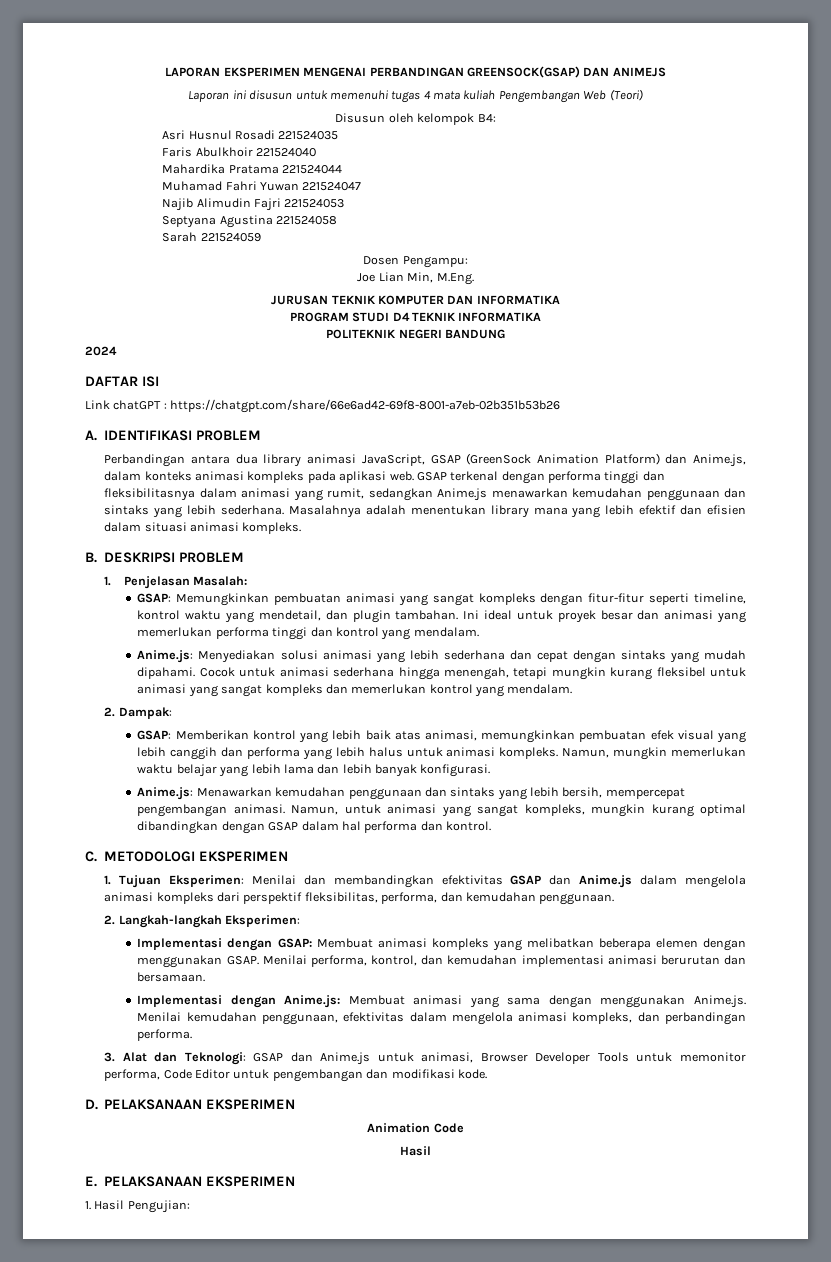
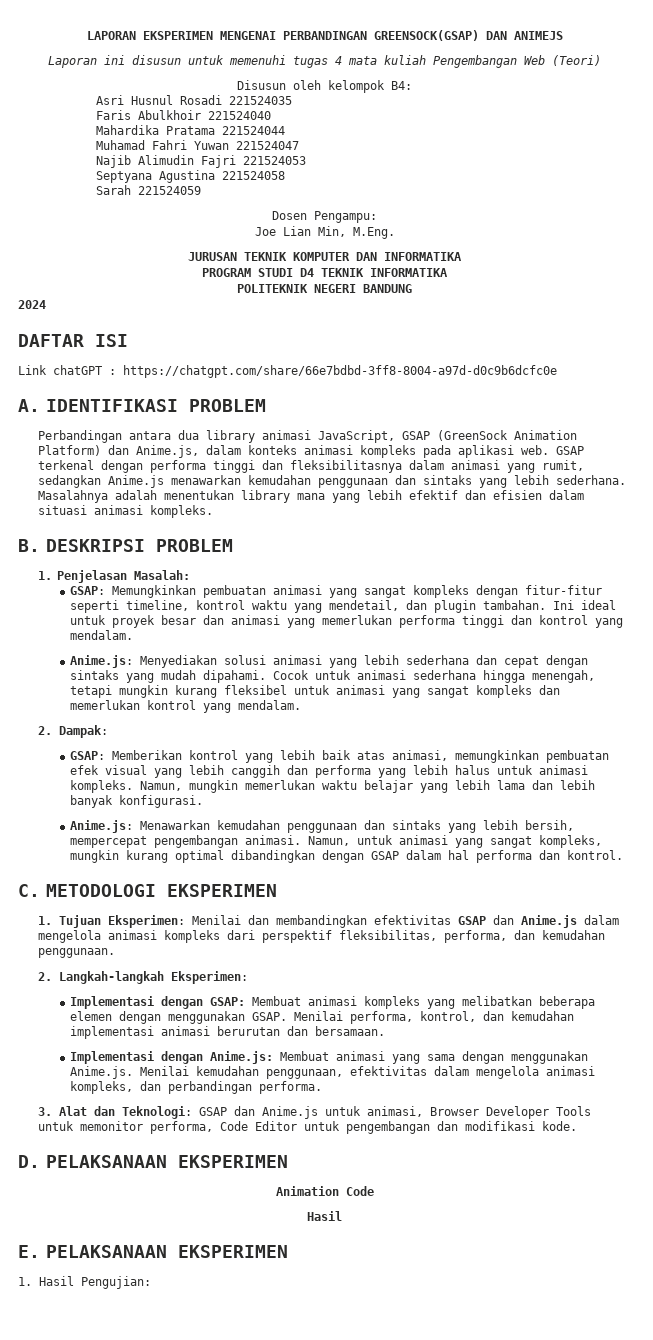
- Link chatGPT : https://chatgpt.com/share/66e6ad42-69f8-8001-a7eb-02b351b53b26
+ Link chatGPT : https://chatgpt.com/share/66e7bdbd-3ff8-8004-a97d-d0c9b6dcfc0e

